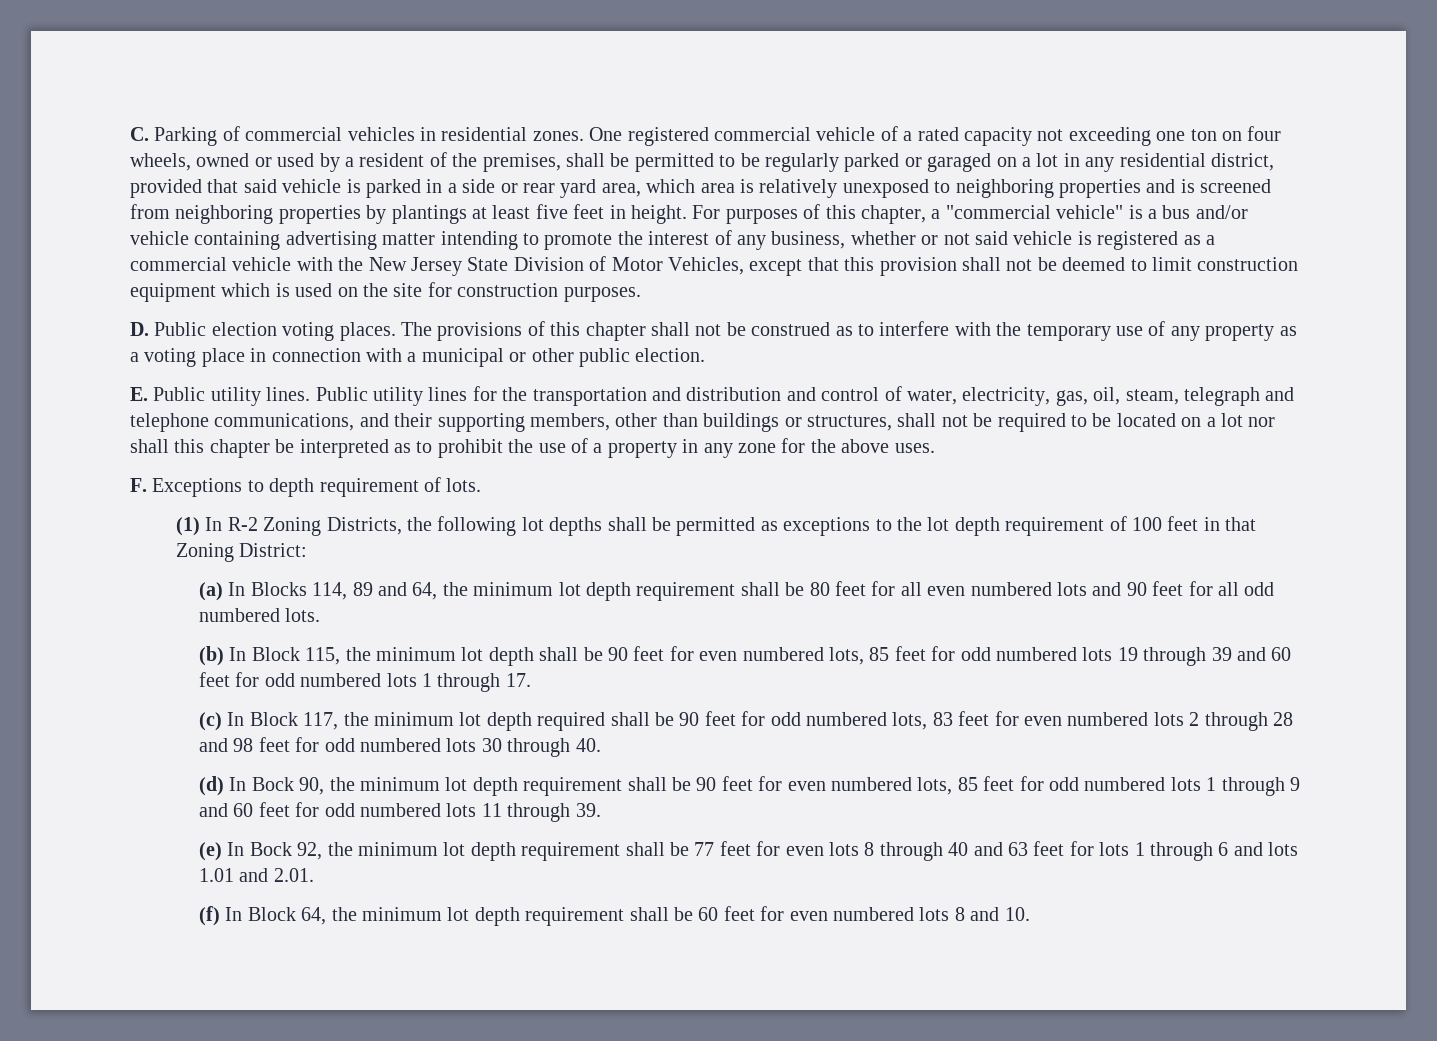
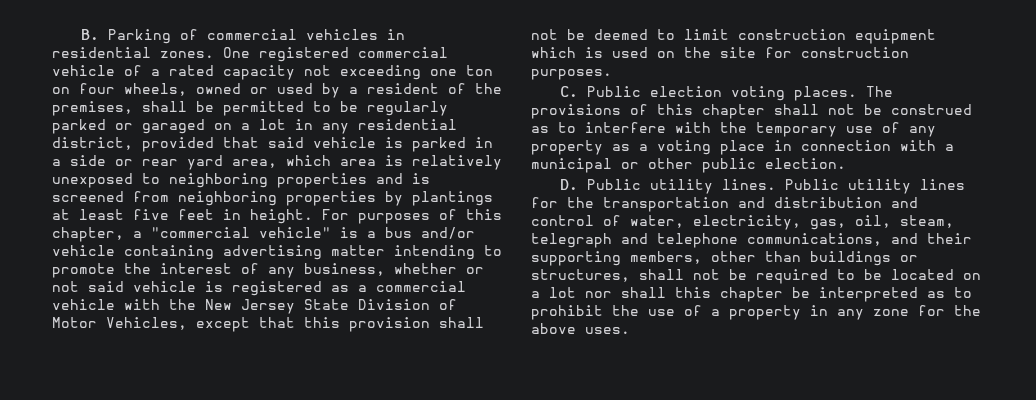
- C. Parking of commercial vehicles in residential zones.
+ B. Parking of commercial vehicles in residential zones.
- D. Public election voting places.
+ C. Public election voting places.
- E. Public utility lines.
+ D. Public utility lines.
- F. Exceptions to depth requirement of lots.
- (1) In R-2 Zoning Districts, the following lot depths shall be permitted as exceptions to the lot depth requirement of 100 feet in that Zoning District:
- (a) In Blocks 114, 89 and 64, the minimum lot depth requirement shall be 80 feet for all even numbered lots and 90 feet for all odd numbered lots.
- (b) In Block 115, the minimum lot depth shall be 90 feet for even numbered lots, 85 feet for odd numbered lots 19 through 39 and 60 feet for odd numbered lots 1 through 17.
- (c) In Block 117, the minimum lot depth required shall be 90 feet for odd numbered lots, 83 feet for even numbered lots 2 through 28 and 98 feet for odd numbered lots 30 through 40.
- (d) In Bock 90, the minimum lot depth requirement shall be 90 feet for even numbered lots, 85 feet for odd numbered lots 1 through 9 and 60 feet for odd numbered lots 11 through 39.
- (e) In Bock 92, the minimum lot depth requirement shall be 77 feet for even lots 8 through 40 and 63 feet for lots 1 through 6 and lots 1.01 and 2.01.
- (f) In Block 64, the minimum lot depth requirement shall be 60 feet for even numbered lots 8 and 10.

